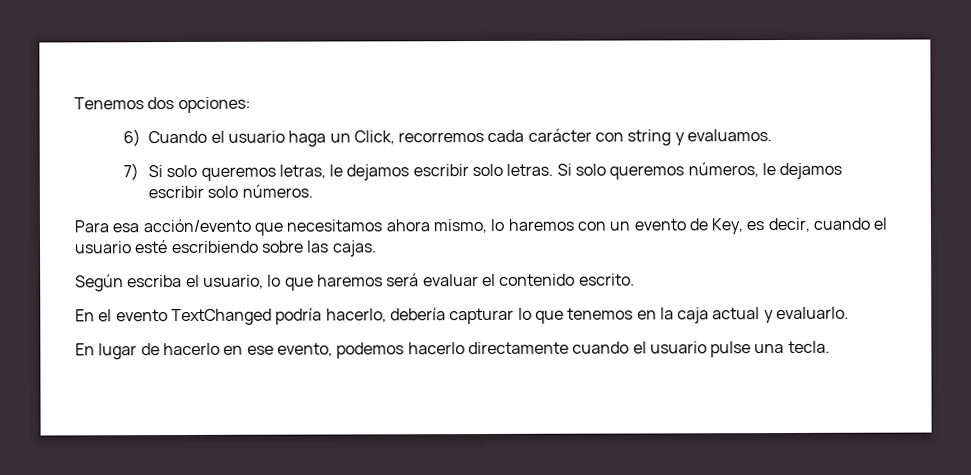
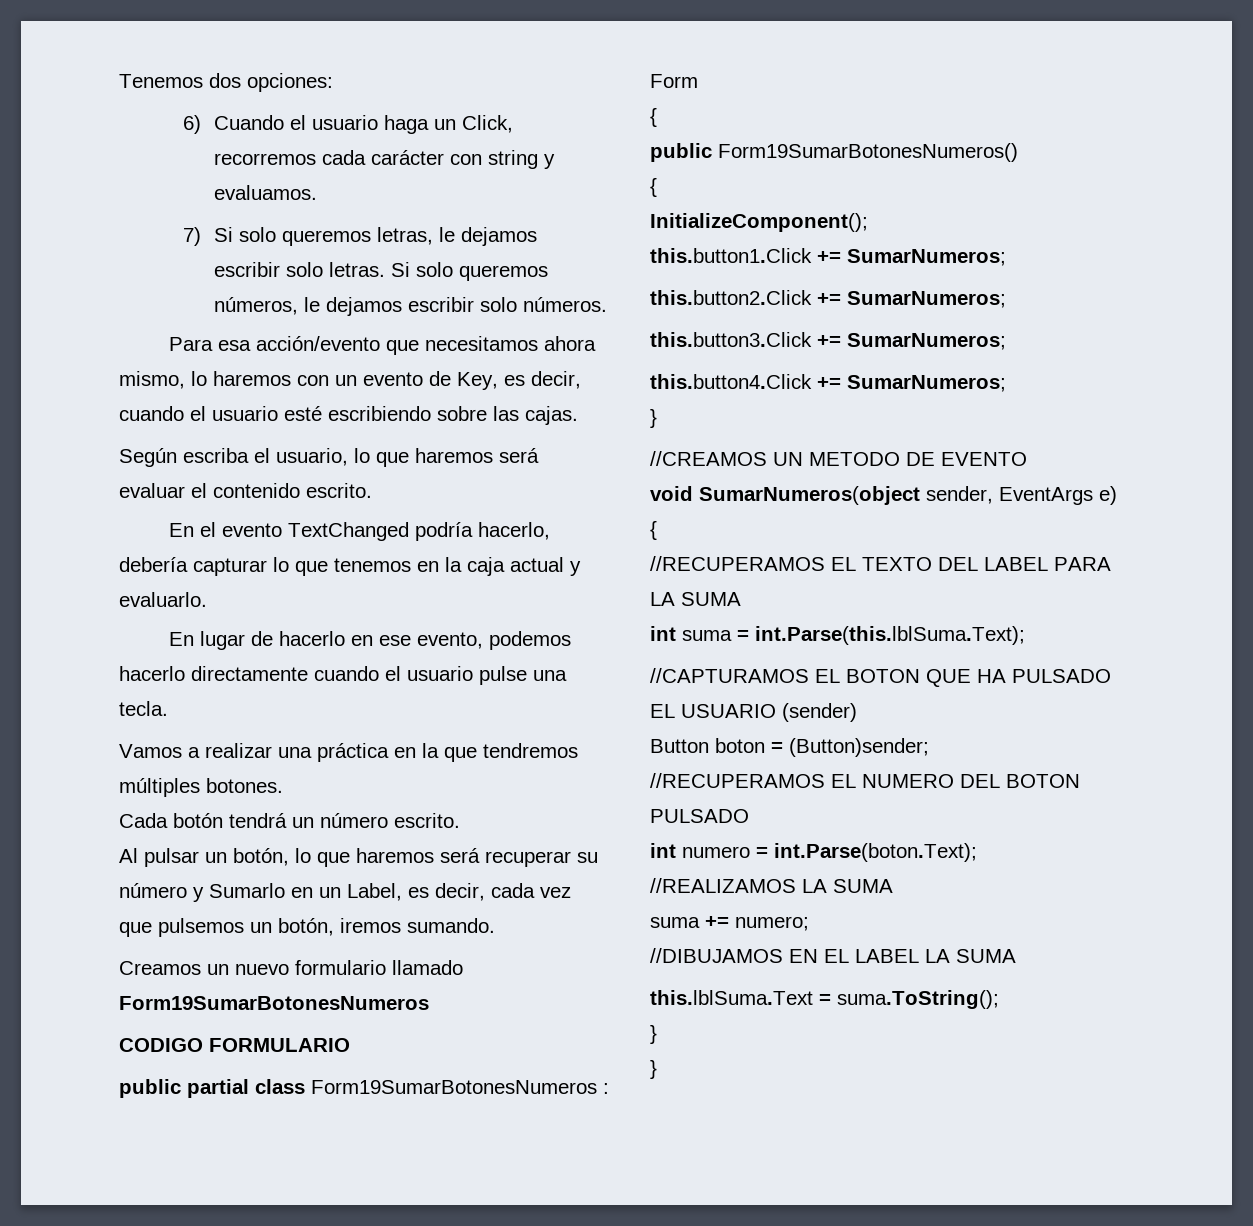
+ Vamos a realizar una práctica en la que tendremos múltiples botones.
+ Cada botón tendrá un número escrito.
+ Al pulsar un botón, lo que haremos será recuperar su número y Sumarlo en un Label, es decir, cada vez que pulsemos un botón, iremos sumando.
+ Creamos un nuevo formulario llamado Form19SumarBotonesNumeros
+ CODIGO FORMULARIO
+ public partial class Form19SumarBotonesNumeros : Form
+ {
+ public Form19SumarBotonesNumeros()
+ {
+ InitializeComponent();
+ this.button1.Click += SumarNumeros;
+ this.button2.Click += SumarNumeros;
+ this.button3.Click += SumarNumeros;
+ this.button4.Click += SumarNumeros;
+ }
+ //CREAMOS UN METODO DE EVENTO
+ void SumarNumeros(object sender, EventArgs e)
+ {
+ //RECUPERAMOS EL TEXTO DEL LABEL PARA LA SUMA
+ int suma = int.Parse(this.lblSuma.Text);
+ //CAPTURAMOS EL BOTON QUE HA PULSADO EL USUARIO (sender)
+ Button boton = (Button)sender;
+ //RECUPERAMOS EL NUMERO DEL BOTON PULSADO
+ int numero = int.Parse(boton.Text);
+ //REALIZAMOS LA SUMA
+ suma += numero;
+ //DIBUJAMOS EN EL LABEL LA SUMA
+ this.lblSuma.Text = suma.ToString();
+ }
+ }

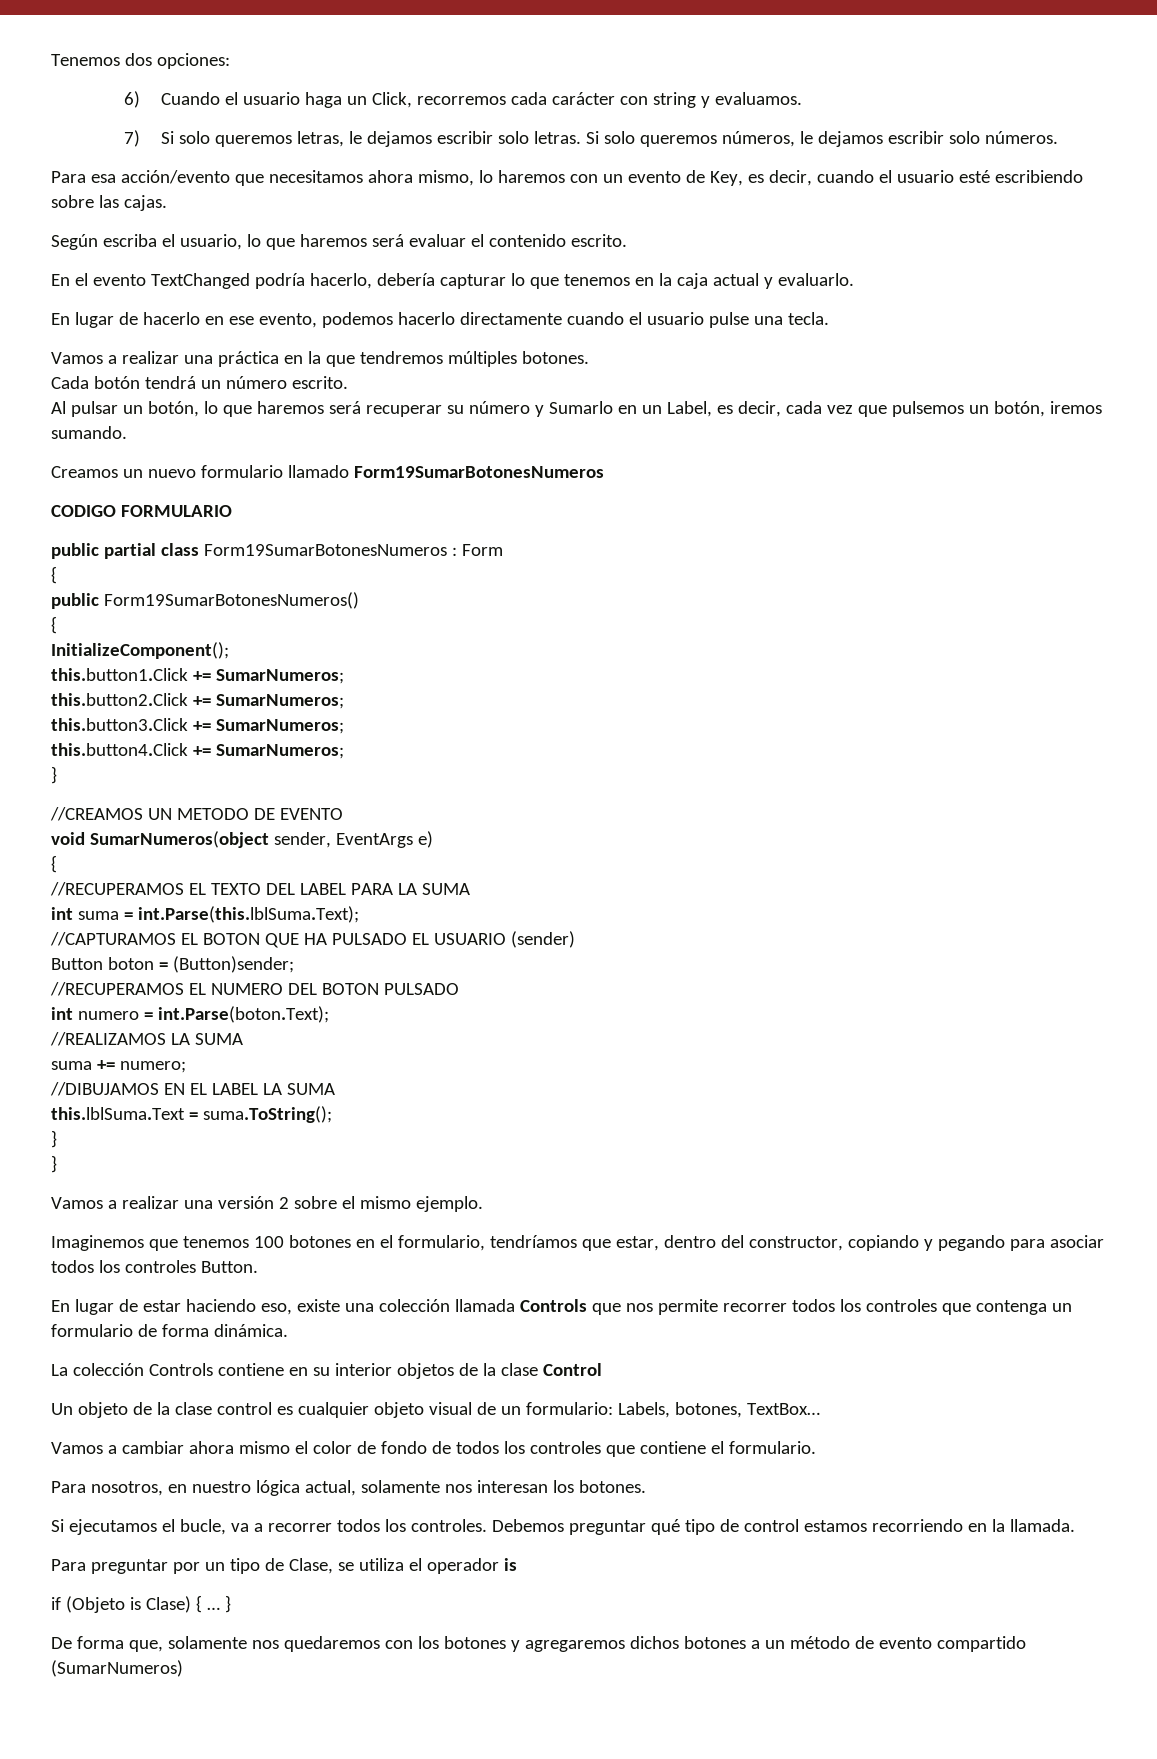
+ Vamos a realizar una versión 2 sobre el mismo ejemplo.
+ Imaginemos que tenemos 100 botones en el formulario, tendríamos que estar, dentro del constructor, copiando y pegando para asociar todos los controles Button.
+ En lugar de estar haciendo eso, existe una colección llamada Controls que nos permite recorrer todos los controles que contenga un formulario de forma dinámica.
+ La colección Controls contiene en su interior objetos de la clase Control
+ Un objeto de la clase control es cualquier objeto visual de un formulario: Labels, botones, TextBox…
+ Vamos a cambiar ahora mismo el color de fondo de todos los controles que contiene el formulario.
+ Para nosotros, en nuestro lógica actual, solamente nos interesan los botones.
+ Si ejecutamos el bucle, va a recorrer todos los controles. Debemos preguntar qué tipo de control estamos recorriendo en la llamada.
+ Para preguntar por un tipo de Clase, se utiliza el operador is
+ if (Objeto is Clase) { … }
+ De forma que, solamente nos quedaremos con los botones y agregaremos dichos botones a un método de evento compartido (SumarNumeros)

